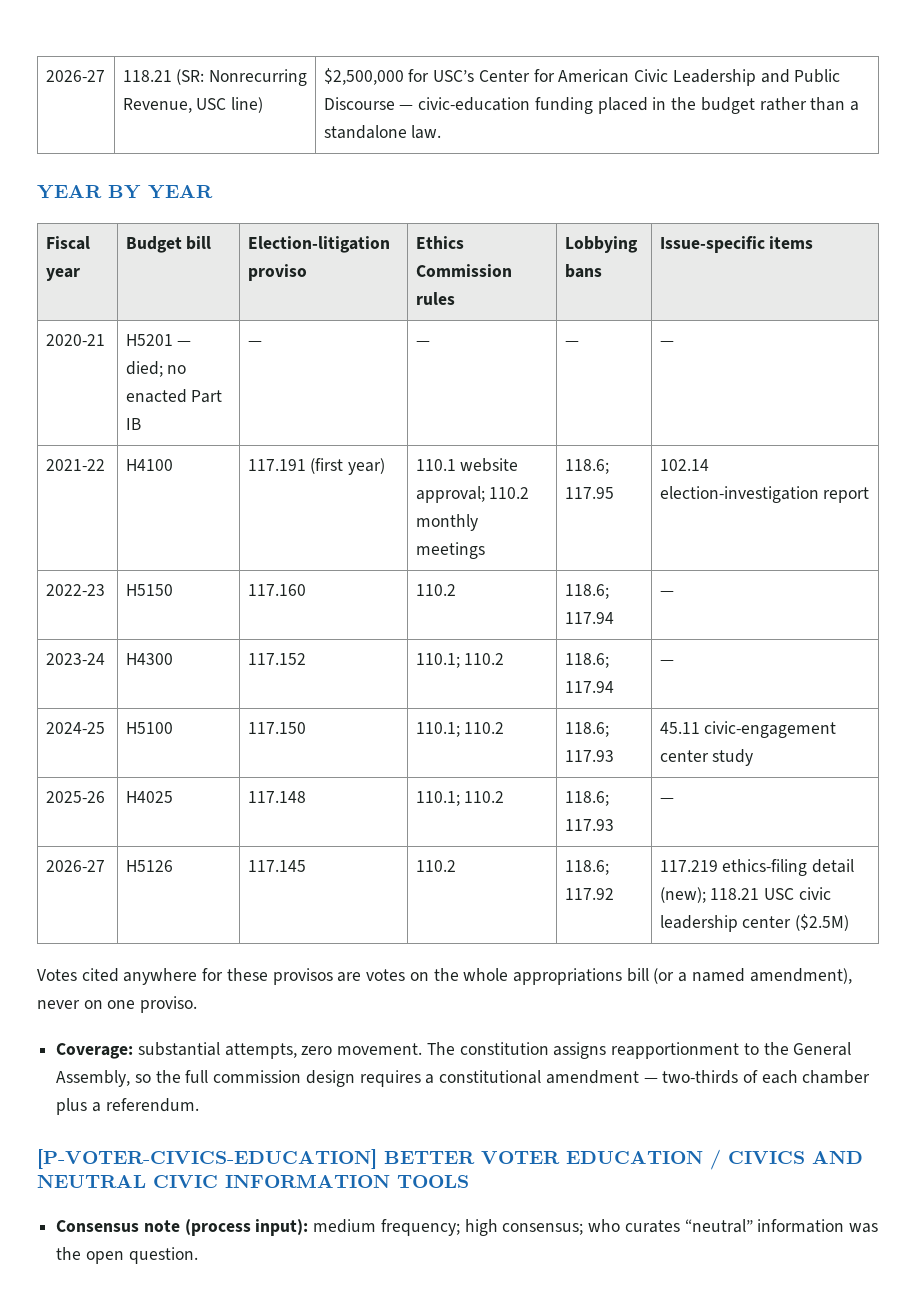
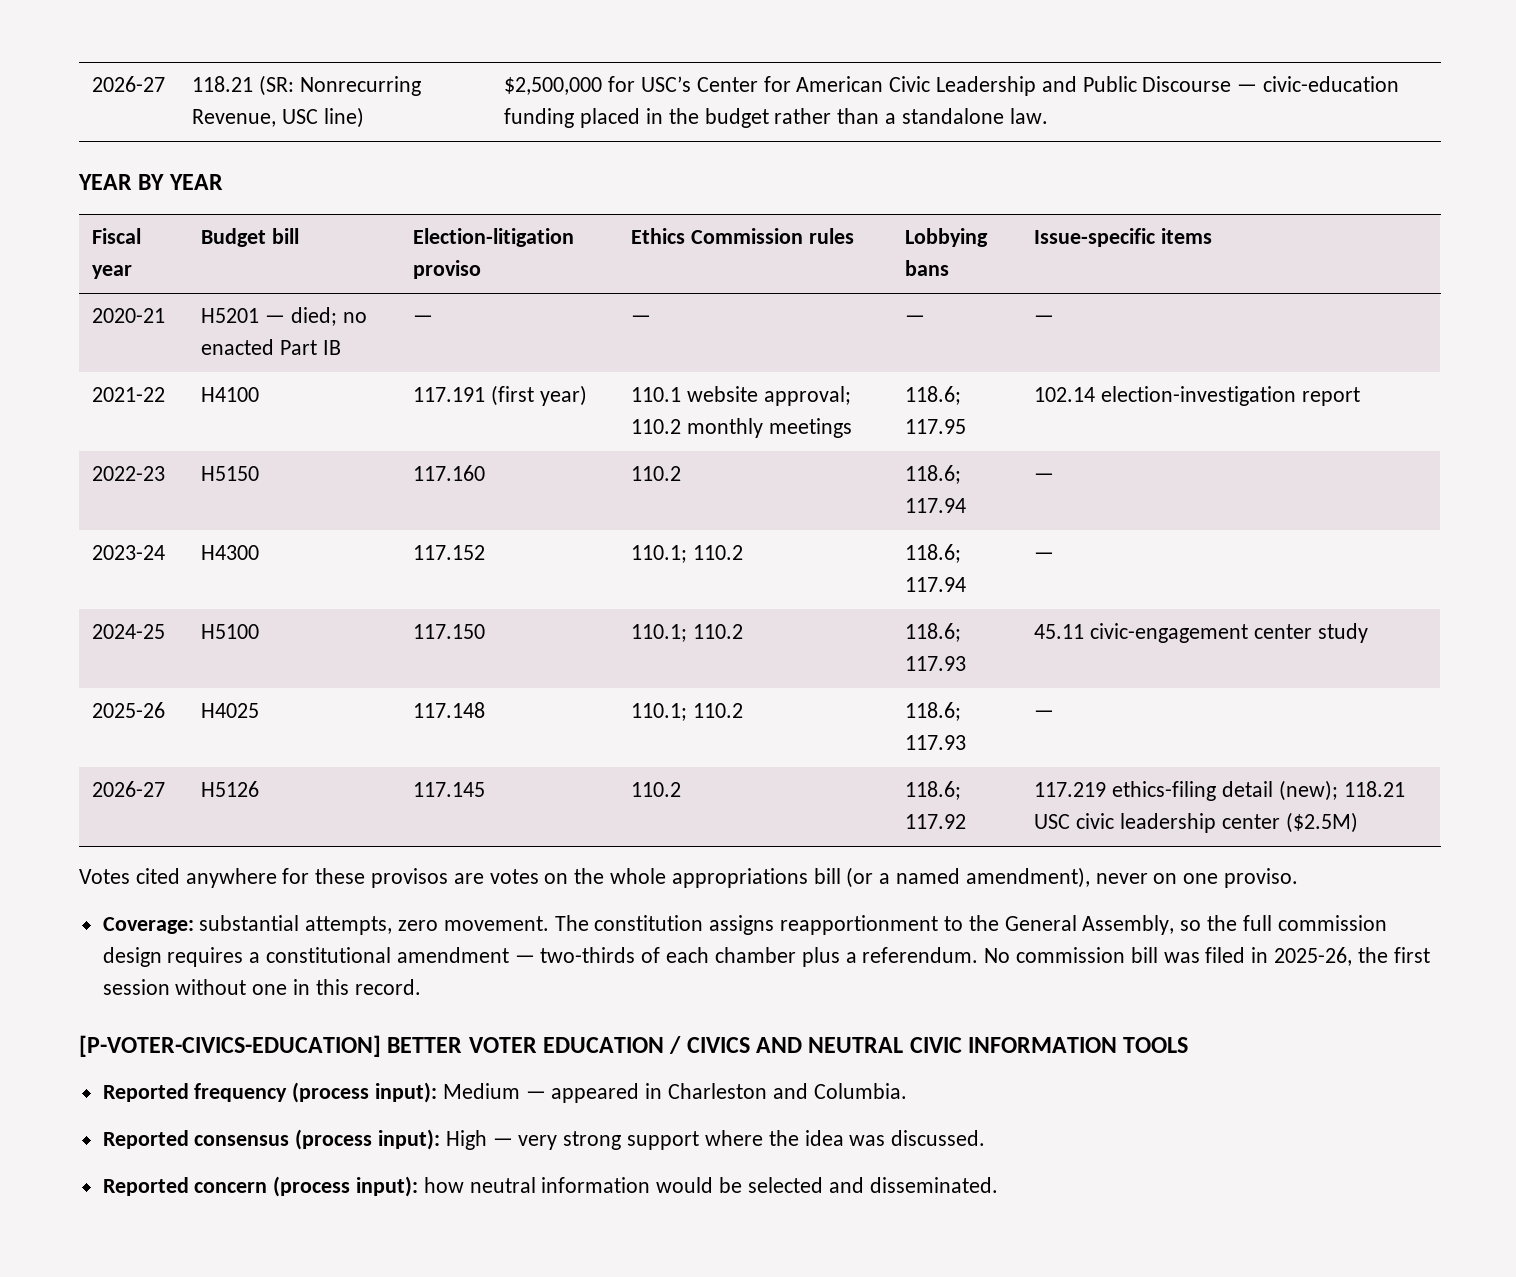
+ No commission bill was filed in 2025-26, the first session without one in this record.
- Consensus note (process input): medium frequency; high consensus; who curates “neutral” information was the open question.
+ Reported frequency (process input): Medium — appeared in Charleston and Columbia.
+ Reported consensus (process input): High — very strong support where the idea was discussed.
+ Reported concern (process input): how neutral information would be selected and disseminated.

